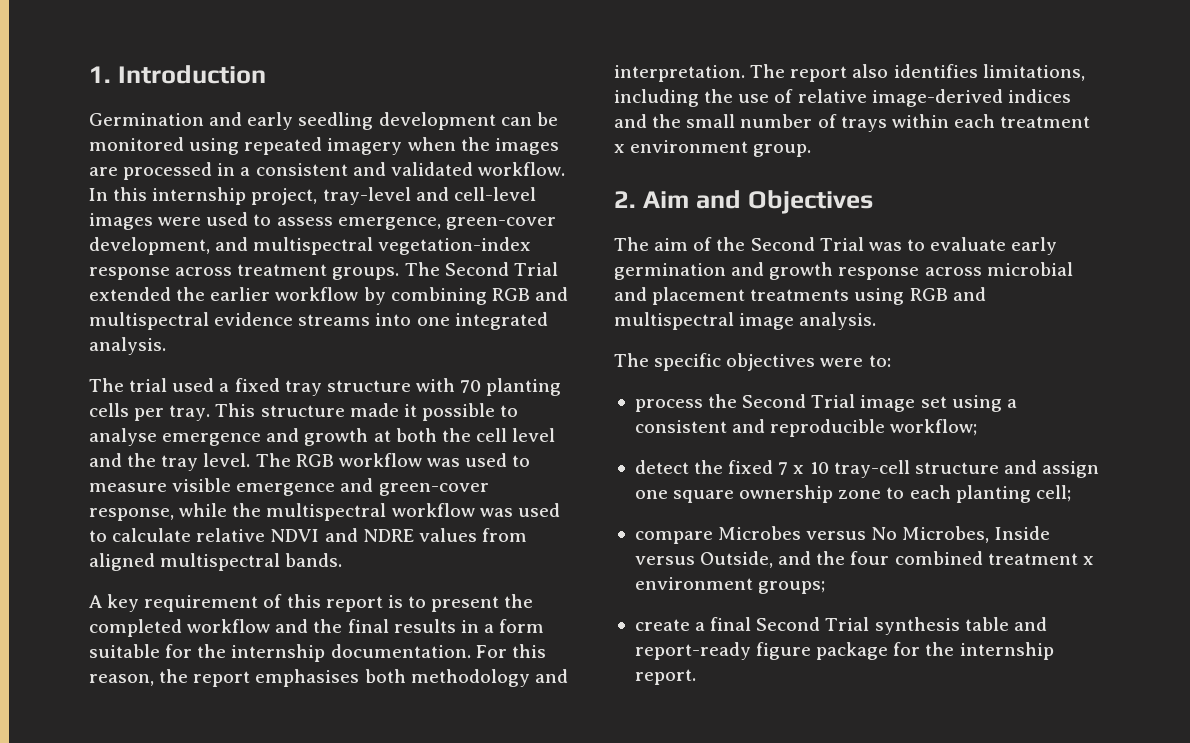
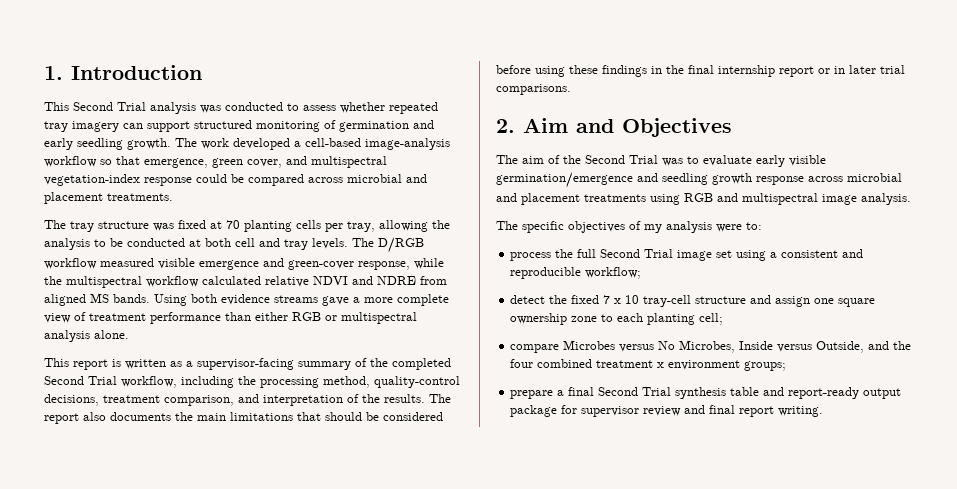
- Germination and early seedling development can be monitored using repeated imagery when the images are processed in a consistent and validated workflow. In this internship project, tray-level and cell-level images were used to assess emergence, green-cover development, and multispectral vegetation-index response across treatment groups. The Second Trial extended the earlier workflow by combining RGB and multispectral evidence streams into one integrated analysis.
- The trial used a fixed tray structure with 70 planting cells per tray. This structure made it possible to analyse emergence and growth at both the cell level and the tray level. The RGB workflow was used to measure visible emergence and green-cover response, while the multispectral workflow was used to calculate relative NDVI and NDRE values from aligned multispectral bands.
- A key requirement of this report is to present the completed workflow and the final results in a form suitable for the internship documentation. For this reason, the report emphasises both methodology and interpretation. The report also identifies limitations, including the use of relative image-derived indices and the small number of trays within each treatment x environment group.
+ This Second Trial analysis was conducted to assess whether repeated tray imagery can support structured monitoring of germination and early seedling growth. The work developed a cell-based image-analysis workflow so that emergence, green cover, and multispectral vegetation-index response could be compared across microbial and placement treatments.
+ The tray structure was fixed at 70 planting cells per tray, allowing the analysis to be conducted at both cell and tray levels. The D/RGB workflow measured visible emergence and green-cover response, while the multispectral workflow calculated relative NDVI and NDRE from aligned MS bands. Using both evidence streams gave a more complete view of treatment performance than either RGB or multispectral analysis alone.
+ This report is written as a supervisor-facing summary of the completed Second Trial workflow, including the processing method, quality-control decisions, treatment comparison, and interpretation of the results. The report also documents the main limitations that should be considered before using these findings in the final internship report or in later trial comparisons.
- The aim of the Second Trial was to evaluate early germination and growth response across microbial and placement treatments using RGB and multispectral image analysis.
+ The aim of the Second Trial was to evaluate early visible germination/emergence and seedling growth response across microbial and placement treatments using RGB and multispectral image analysis.
- The specific objectives were to:
+ The specific objectives of my analysis were to:
- process the Second Trial image set using a consistent and reproducible workflow;
+ process the full Second Trial image set using a consistent and reproducible workflow;
- create a final Second Trial synthesis table and report-ready figure package for the internship report.
+ prepare a final Second Trial synthesis table and report-ready output package for supervisor review and final report writing.

